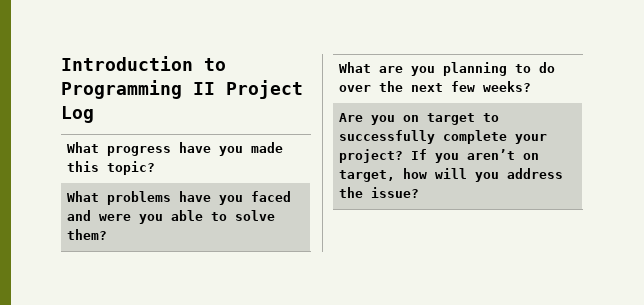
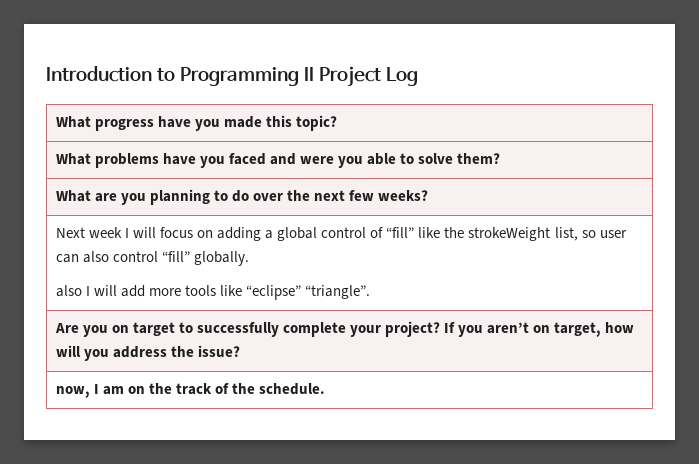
+ Next week I will focus on adding a global control of “fill” like the strokeWeight list, so user can also control “fill” globally.
+ also I will add more tools like “eclipse” “triangle”.
+ now, I am on the track of the schedule.

